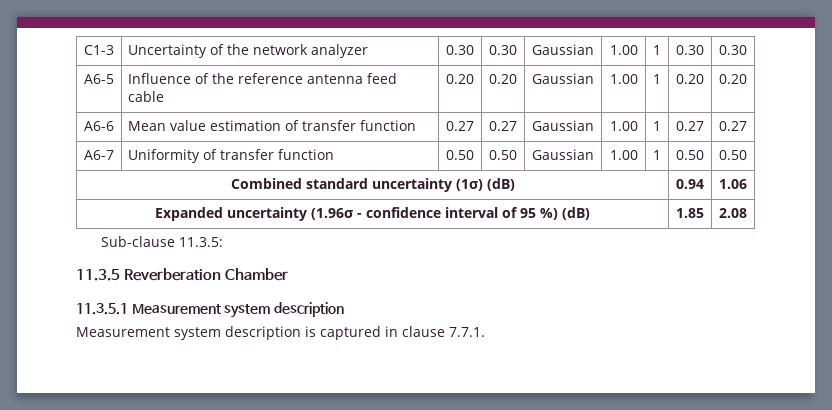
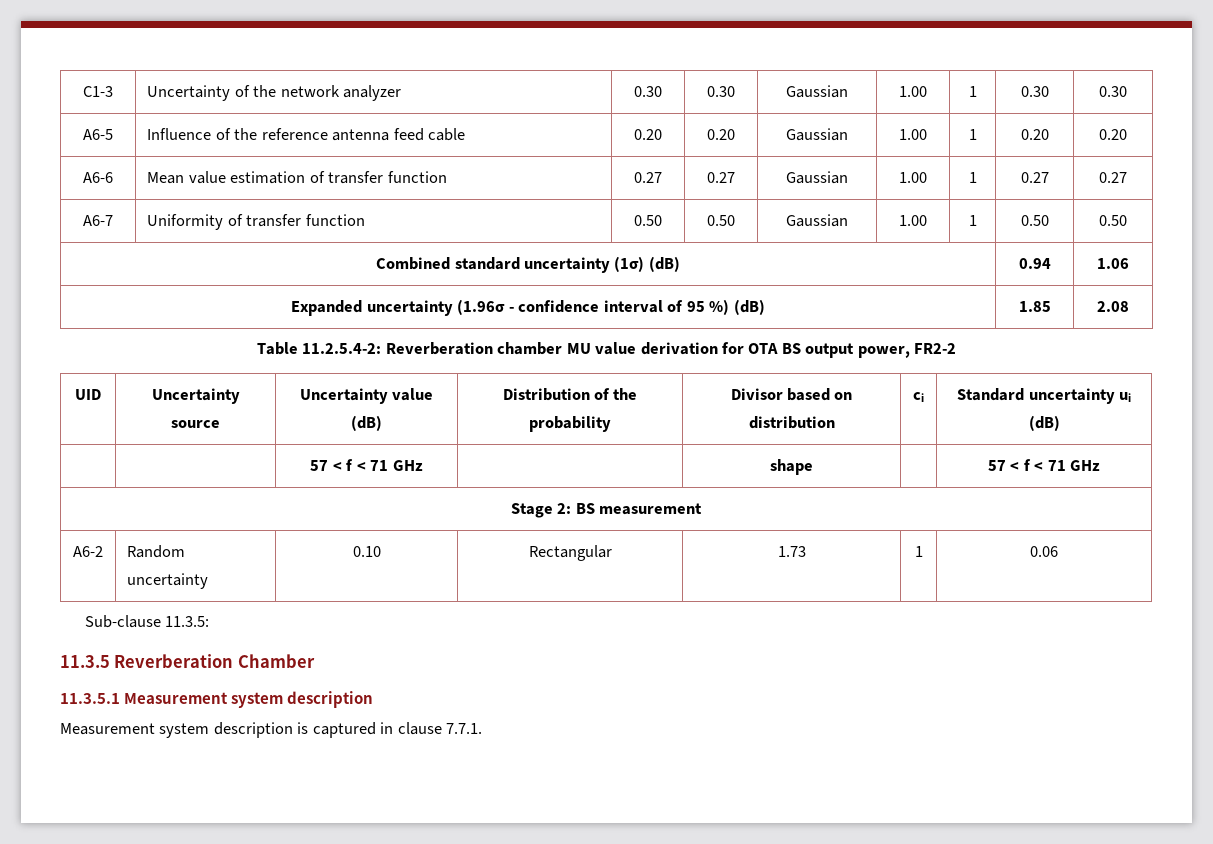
+ Table 11.2.5.4-2: Reverberation chamber MU value derivation for OTA BS output power, FR2-2
+ UID | Uncertainty source | Uncertainty value (dB) | Distribution of the probability | Divisor based on distribution | ci | Standard uncertainty ui (dB)
+ | | 57 < f < 71 GHz | | shape | | 57 < f < 71 GHz
+ Stage 2: BS measurement
+ A6-2 | Random uncertainty | 0.10 | Rectangular | 1.73 | 1 | 0.06

